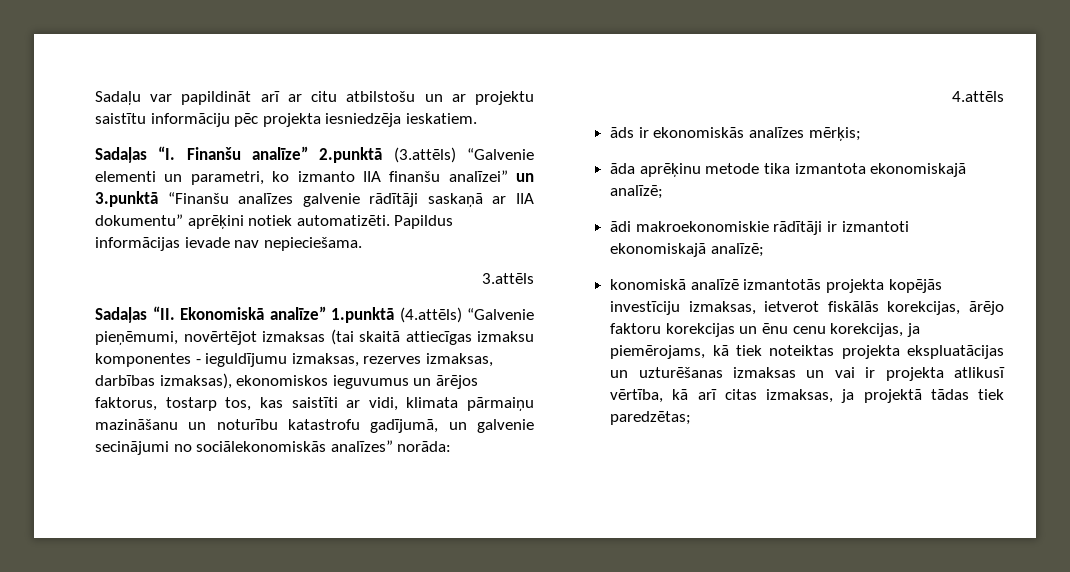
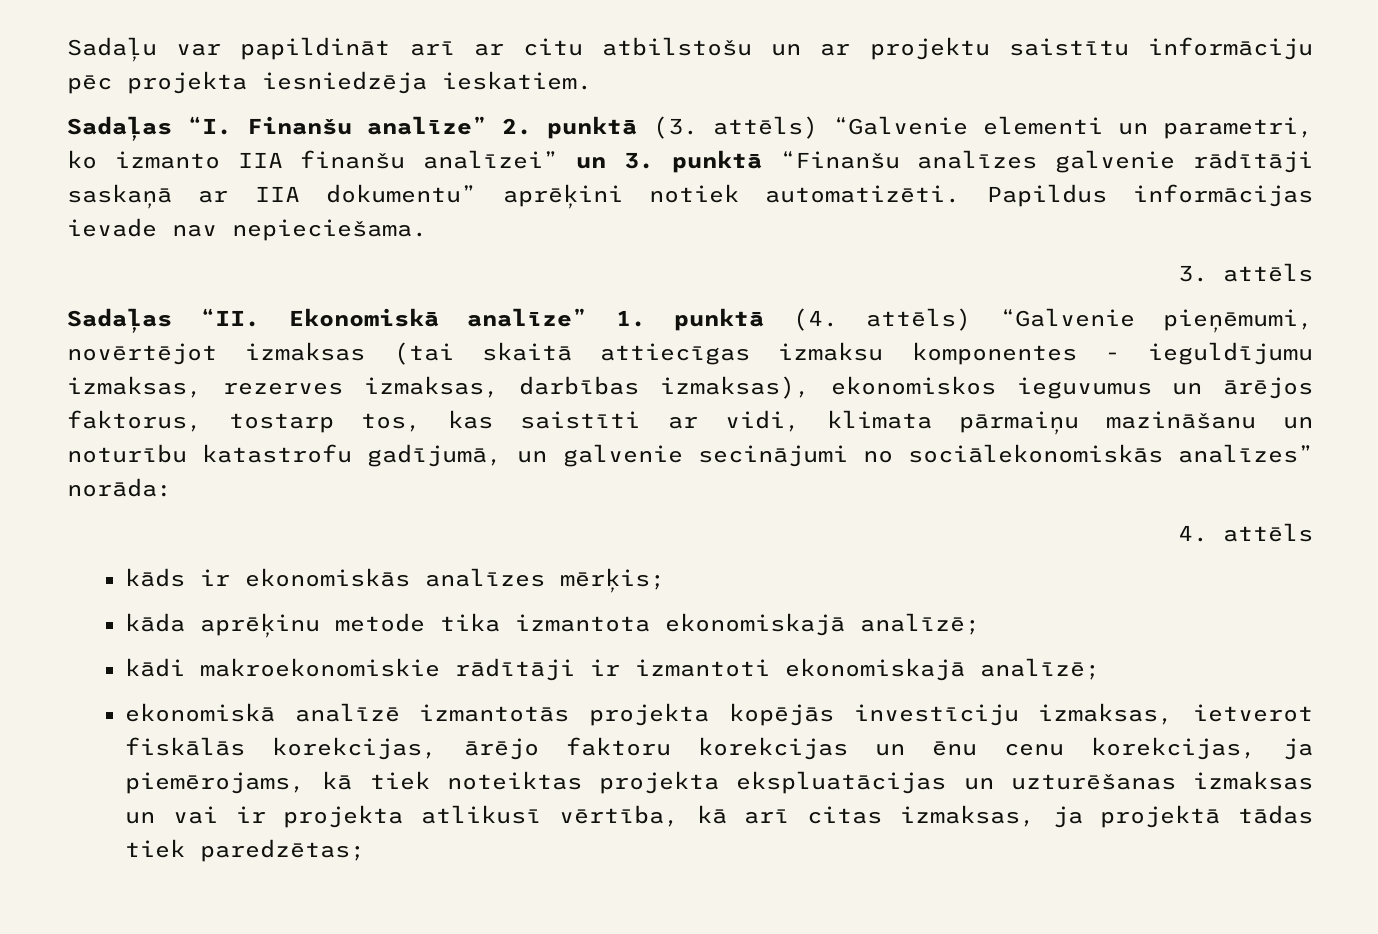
- Sadaļas “I. Finanšu analīze” 2.punktā (3.attēls) “Galvenie elementi un parametri, ko izmanto IIA finanšu analīzei” un 3.punktā “Finanšu analīzes galvenie rādītāji saskaņā ar IIA dokumentu” aprēķini notiek automatizēti.
+ Sadaļas “I. Finanšu analīze” 2. punktā (3. attēls) “Galvenie elementi un parametri, ko izmanto IIA finanšu analīzei” un 3. punktā “Finanšu analīzes galvenie rādītāji saskaņā ar IIA dokumentu” aprēķini notiek automatizēti.
- 3.attēls
+ 3. attēls
- Sadaļas “II. Ekonomiskā analīze” 1.punktā (4.attēls) “Galvenie pieņēmumi, novērtējot izmaksas (tai skaitā attiecīgas izmaksu komponentes - ieguldījumu izmaksas, rezerves izmaksas, darbības izmaksas), ekonomiskos ieguvumus un ārējos faktorus, tostarp tos, kas saistīti ar vidi, klimata pārmaiņu mazināšanu un noturību katastrofu gadījumā, un galvenie secinājumi no sociālekonomiskās analīzes” norāda:
+ Sadaļas “II. Ekonomiskā analīze” 1. punktā (4. attēls) “Galvenie pieņēmumi, novērtējot izmaksas (tai skaitā attiecīgas izmaksu komponentes - ieguldījumu izmaksas, rezerves izmaksas, darbības izmaksas), ekonomiskos ieguvumus un ārējos faktorus, tostarp tos, kas saistīti ar vidi, klimata pārmaiņu mazināšanu un noturību katastrofu gadījumā, un galvenie secinājumi no sociālekonomiskās analīzes” norāda:
- 4.attēls
- āds ir ekonomiskās analīzes mērķis;
+ 4. attēls
+ kāds ir ekonomiskās analīzes mērķis;
- āda aprēķinu metode tika izmantota ekonomiskajā analīzē;
+ kāda aprēķinu metode tika izmantota ekonomiskajā analīzē;
- ādi makroekonomiskie rādītāji ir izmantoti ekonomiskajā analīzē;
+ kādi makroekonomiskie rādītāji ir izmantoti ekonomiskajā analīzē;
- konomiskā analīzē izmantotās projekta kopējās investīciju izmaksas, ietverot fiskālās korekcijas, ārējo faktoru korekcijas un ēnu cenu korekcijas, ja piemērojams, kā tiek noteiktas projekta ekspluatācijas un uzturēšanas izmaksas un vai ir projekta atlikusī vērtība, kā arī citas izmaksas, ja projektā tādas tiek paredzētas;
+ ekonomiskā analīzē izmantotās projekta kopējās investīciju izmaksas, ietverot fiskālās korekcijas, ārējo faktoru korekcijas un ēnu cenu korekcijas, ja piemērojams, kā tiek noteiktas projekta ekspluatācijas un uzturēšanas izmaksas un vai ir projekta atlikusī vērtība, kā arī citas izmaksas, ja projektā tādas tiek paredzētas;

